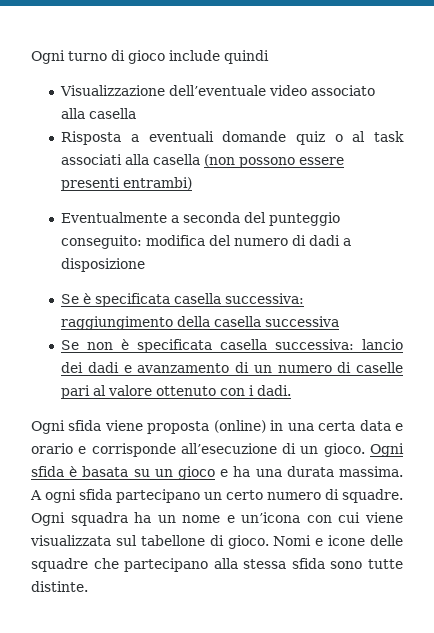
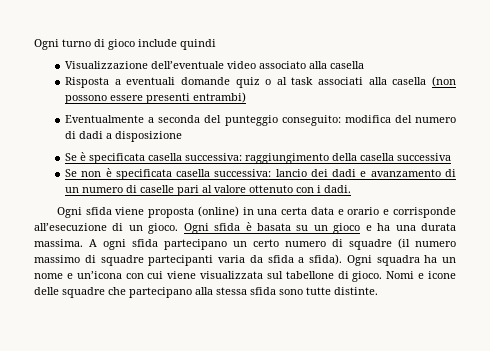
- A ogni sfida partecipano un certo numero di squadre.
+ A ogni sfida partecipano un certo numero di squadre (il numero massimo di squadre partecipanti varia da sfida a sfida).

